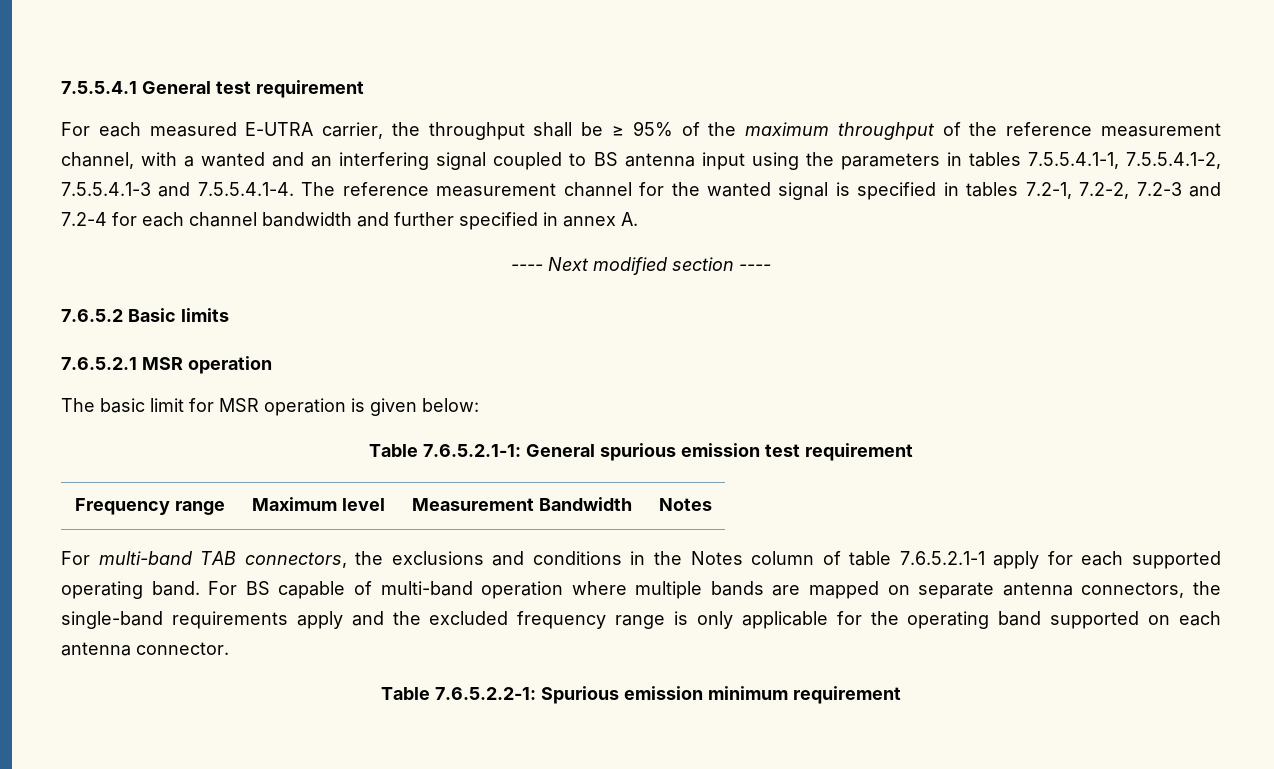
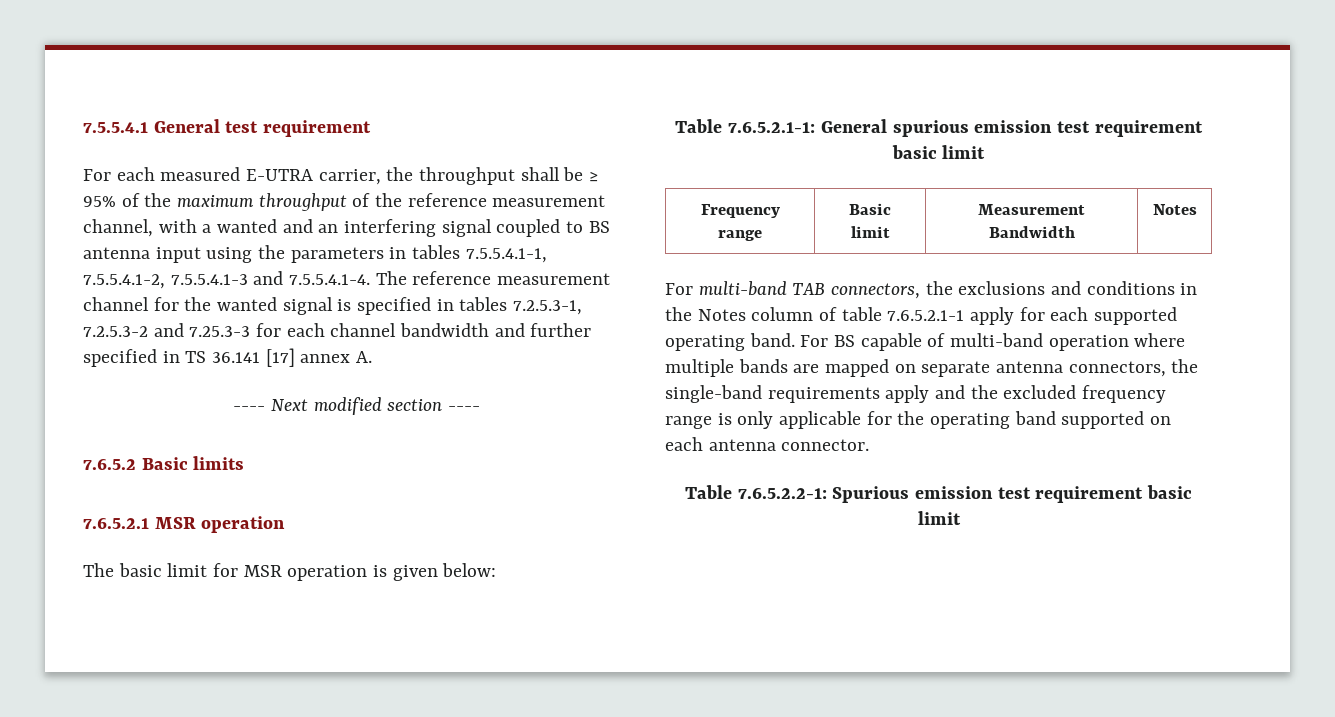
- For each measured E-UTRA carrier, the throughput shall be ≥ 95% of the maximum throughput of the reference measurement channel, with a wanted and an interfering signal coupled to BS antenna input using the parameters in tables 7.5.5.4.1-1, 7.5.5.4.1-2, 7.5.5.4.1-3 and 7.5.5.4.1-4. The reference measurement channel for the wanted signal is specified in tables 7.2-1, 7.2-2, 7.2-3 and 7.2-4 for each channel bandwidth and further specified in annex A.
+ For each measured E-UTRA carrier, the throughput shall be ≥ 95% of the maximum throughput of the reference measurement channel, with a wanted and an interfering signal coupled to BS antenna input using the parameters in tables 7.5.5.4.1-1, 7.5.5.4.1-2, 7.5.5.4.1-3 and 7.5.5.4.1-4. The reference measurement channel for the wanted signal is specified in tables 7.2.5.3-1, 7.2.5.3-2 and 7.25.3-3 for each channel bandwidth and further specified in TS 36.141 [17] annex A.
- Table 7.6.5.2.1-1: General spurious emission test requirement
+ Table 7.6.5.2.1-1: General spurious emission test requirement basic limit
- Frequency range | Maximum level | Measurement Bandwidth | Notes
+ Frequency range | Basic limit | Measurement Bandwidth | Notes
- Table 7.6.5.2.2-1: Spurious emission minimum requirement
+ Table 7.6.5.2.2-1: Spurious emission test requirement basic limit

